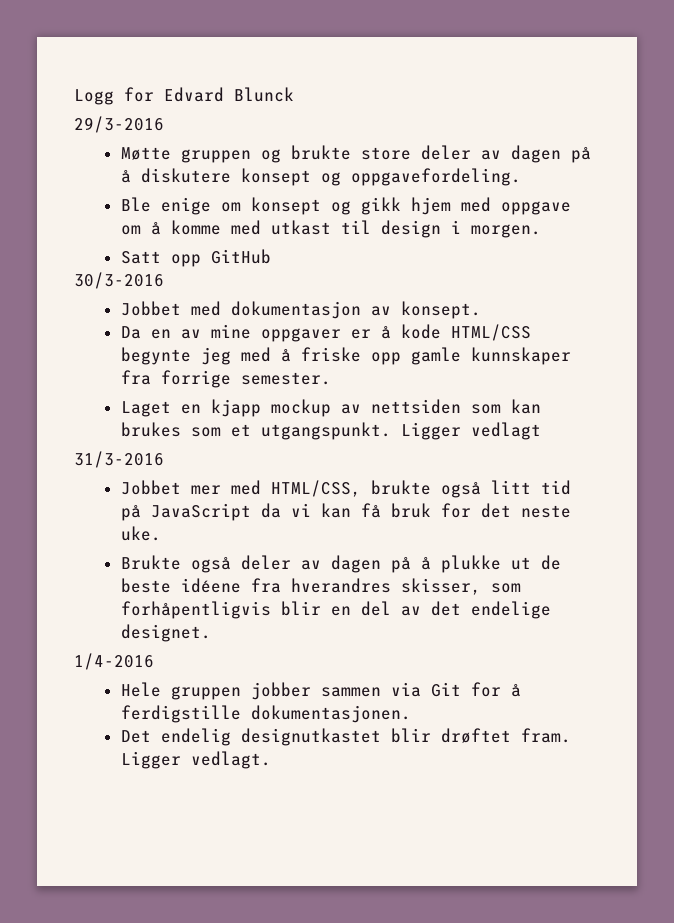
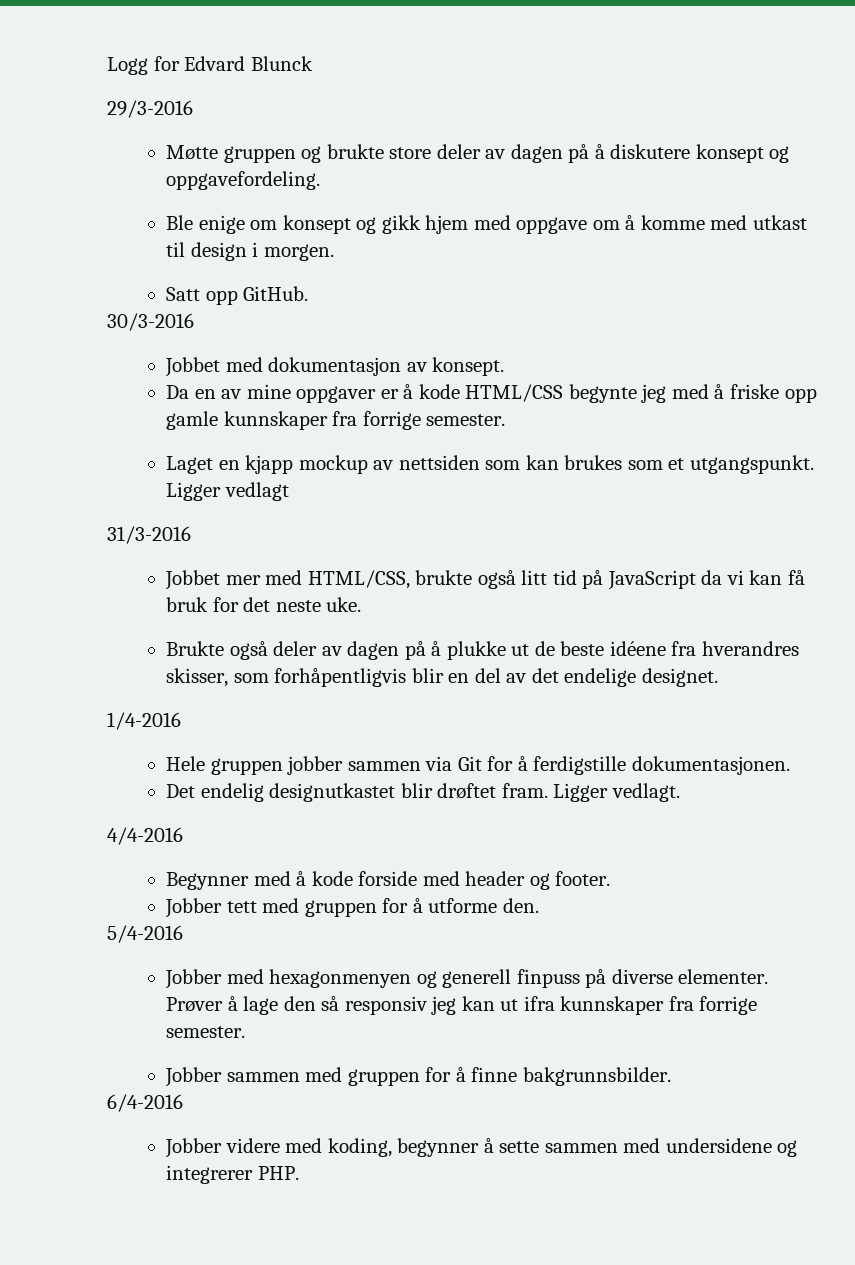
- Satt opp GitHub
+ Satt opp GitHub.
+ 4/4-2016
+ Begynner med å kode forside med header og footer.
+ Jobber tett med gruppen for å utforme den.
+ 5/4-2016
+ Jobber med hexagonmenyen og generell finpuss på diverse elementer. Prøver å lage den så responsiv jeg kan ut ifra kunnskaper fra forrige semester.
+ Jobber sammen med gruppen for å finne bakgrunnsbilder.
+ 6/4-2016
+ Jobber videre med koding, begynner å sette sammen med undersidene og integrerer PHP.

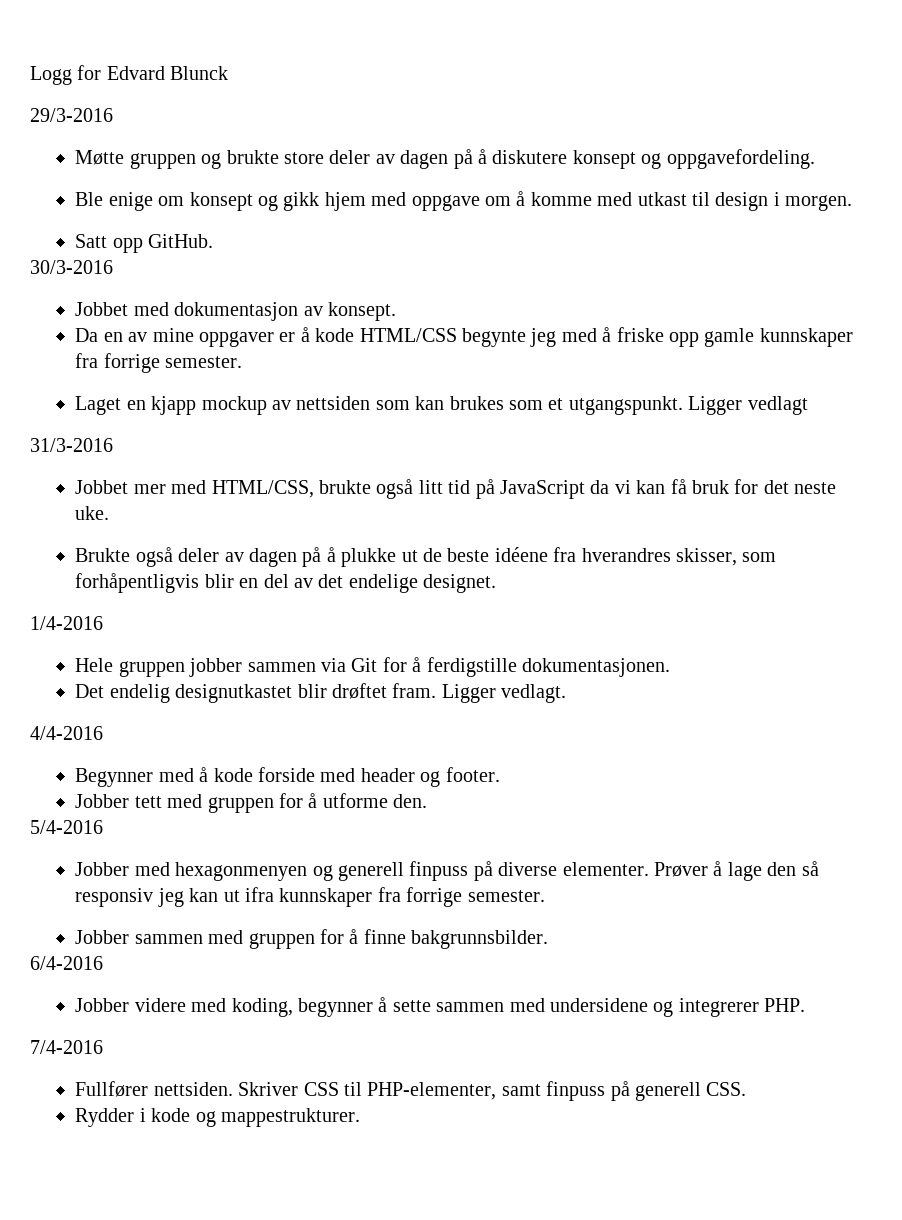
+ 7/4-2016
+ Fullfører nettsiden. Skriver CSS til PHP-elementer, samt finpuss på generell CSS.
+ Rydder i kode og mappestrukturer.

